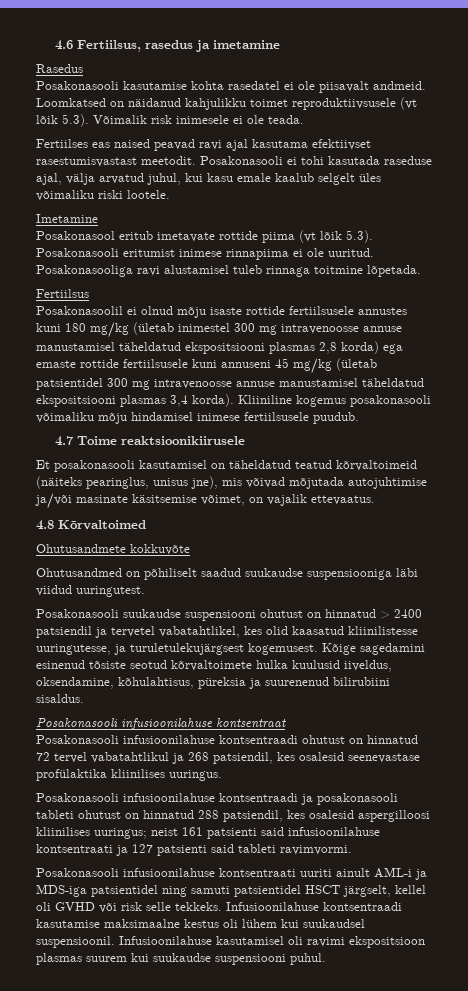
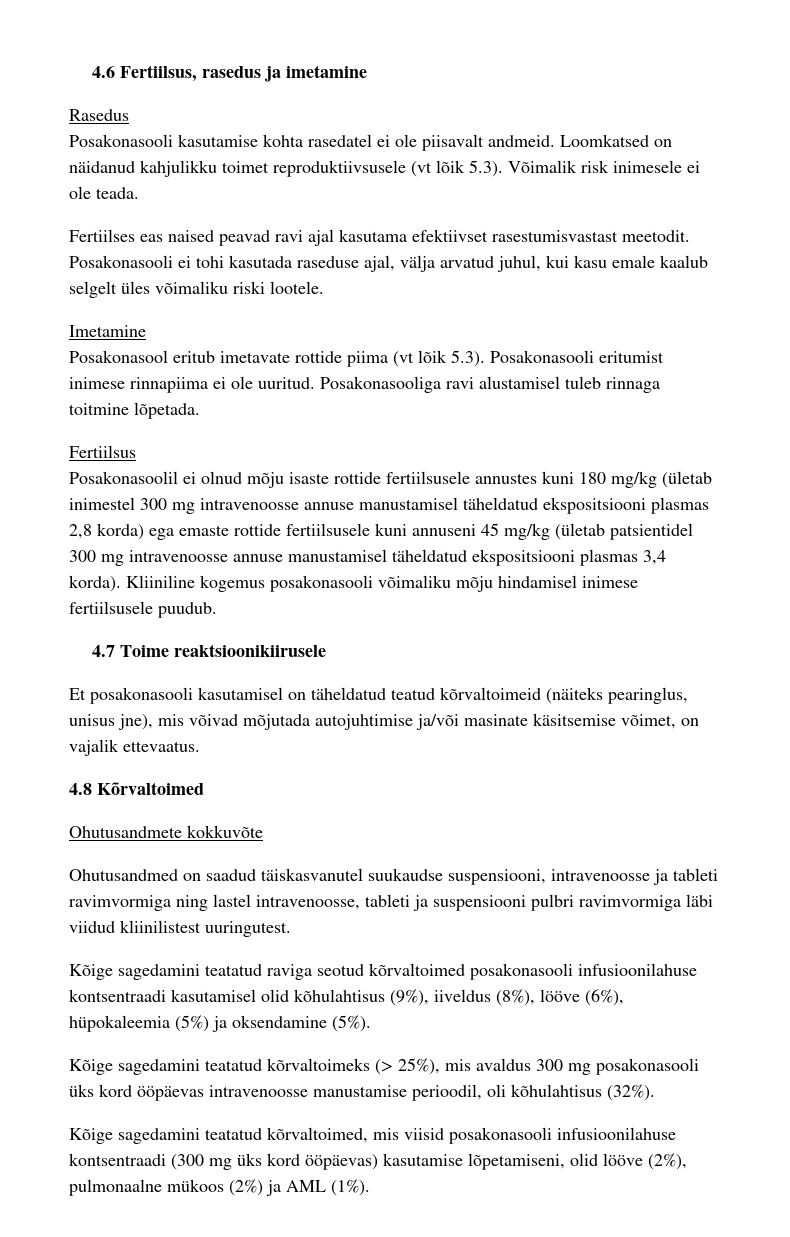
- Ohutusandmed on põhiliselt saadud suukaudse suspensiooniga läbi viidud uuringutest.
+ Ohutusandmed on saadud täiskasvanutel suukaudse suspensiooni, intravenoosse ja tableti ravimvormiga ning lastel intravenoosse, tableti ja suspensiooni pulbri ravimvormiga läbi viidud kliinilistest uuringutest.
- Posakonasooli suukaudse suspensiooni ohutust on hinnatud > 2400 patsiendil ja tervetel vabatahtlikel, kes olid kaasatud kliinilistesse uuringutesse, ja turuletulekujärgsest kogemusest. Kõige sagedamini esinenud tõsiste seotud kõrvaltoimete hulka kuulusid iiveldus, oksendamine, kõhulahtisus, püreksia ja suurenenud bilirubiini sisaldus.
- Posakonasooli infusioonilahuse kontsentraat
- Posakonasooli infusioonilahuse kontsentraadi ohutust on hinnatud 72 tervel vabatahtlikul ja 268 patsiendil, kes osalesid seenevastase profülaktika kliinilises uuringus.
- Posakonasooli infusioonilahuse kontsentraadi ja posakonasooli tableti ohutust on hinnatud 288 patsiendil, kes osalesid aspergilloosi kliinilises uuringus; neist 161 patsienti said infusioonilahuse kontsentraati ja 127 patsienti said tableti ravimvormi.
- Posakonasooli infusioonilahuse kontsentraati uuriti ainult AML-i ja MDS-iga patsientidel ning samuti patsientidel HSCT järgselt, kellel oli GVHD või risk selle tekkeks. Infusioonilahuse kontsentraadi kasutamise maksimaalne kestus oli lühem kui suukaudsel suspensioonil. Infusioonilahuse kasutamisel oli ravimi ekspositsioon plasmas suurem kui suukaudse suspensiooni puhul.
+ Kõige sagedamini teatatud raviga seotud kõrvaltoimed posakonasooli infusioonilahuse kontsentraadi kasutamisel olid kõhulahtisus (9%), iiveldus (8%), lööve (6%), hüpokaleemia (5%) ja oksendamine (5%).
+ Kõige sagedamini teatatud kõrvaltoimeks (> 25%), mis avaldus 300 mg posakonasooli üks kord ööpäevas intravenoosse manustamise perioodil, oli kõhulahtisus (32%).
+ Kõige sagedamini teatatud kõrvaltoimed, mis viisid posakonasooli infusioonilahuse kontsentraadi (300 mg üks kord ööpäevas) kasutamise lõpetamiseni, olid lööve (2%), pulmonaalne mükoos (2%) ja AML (1%).

